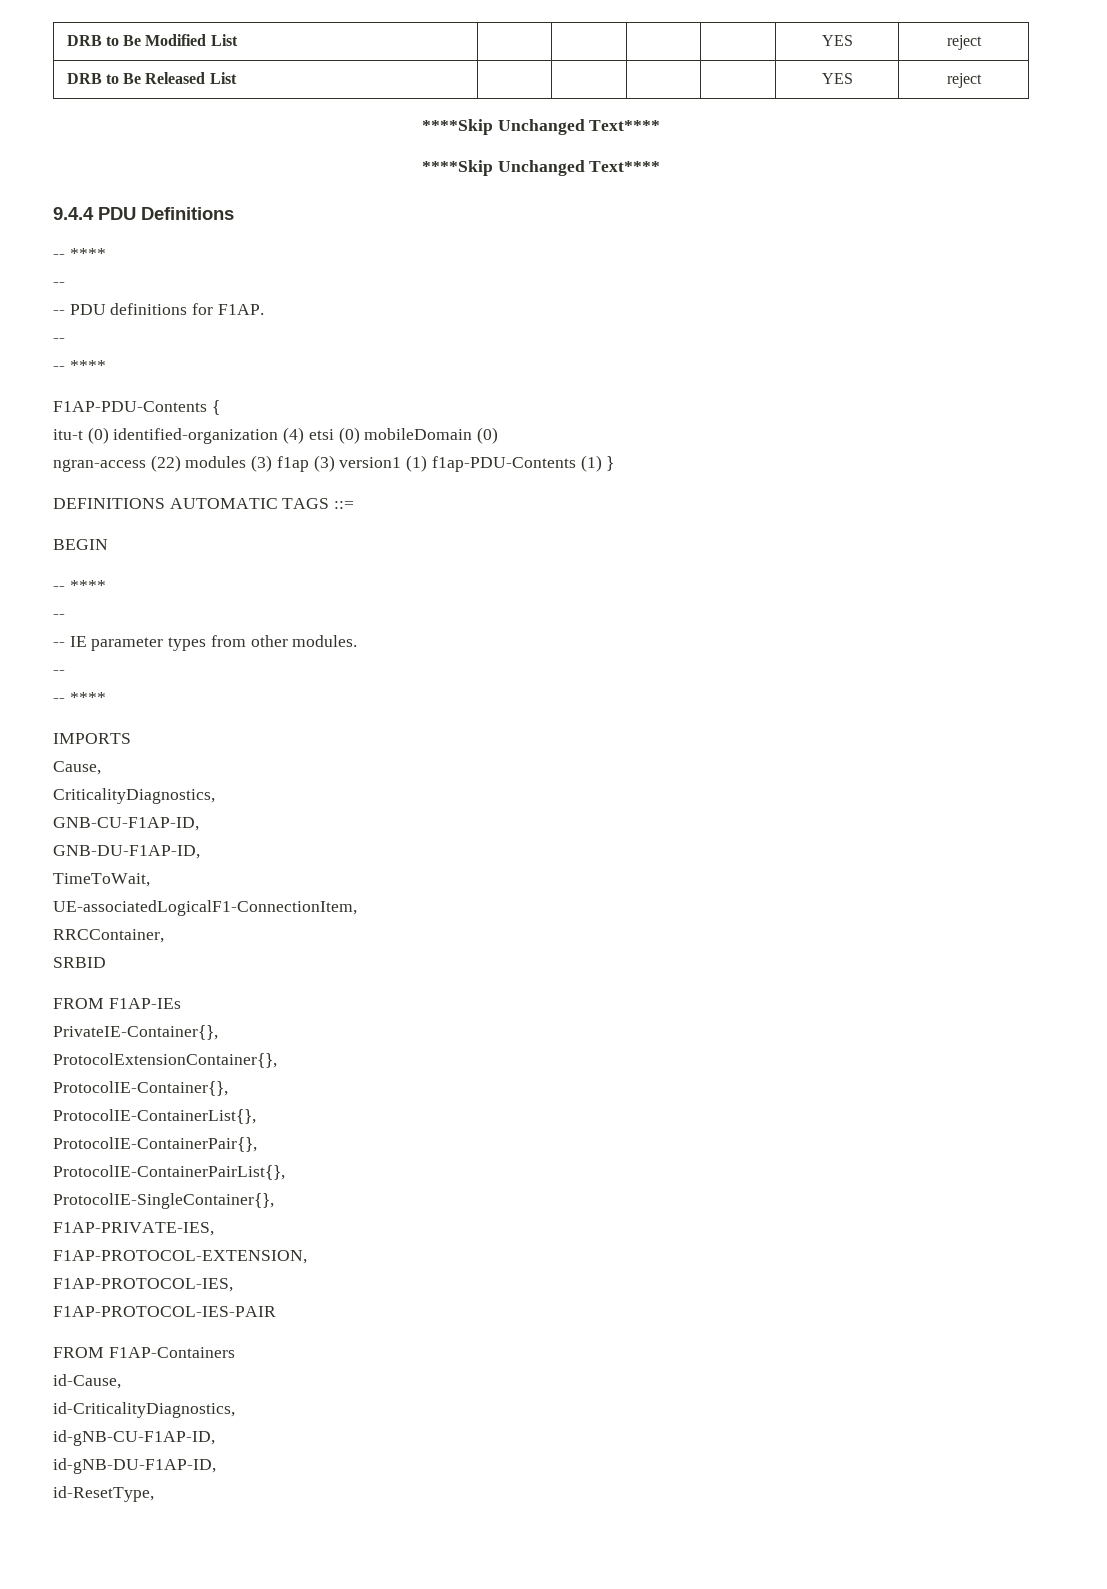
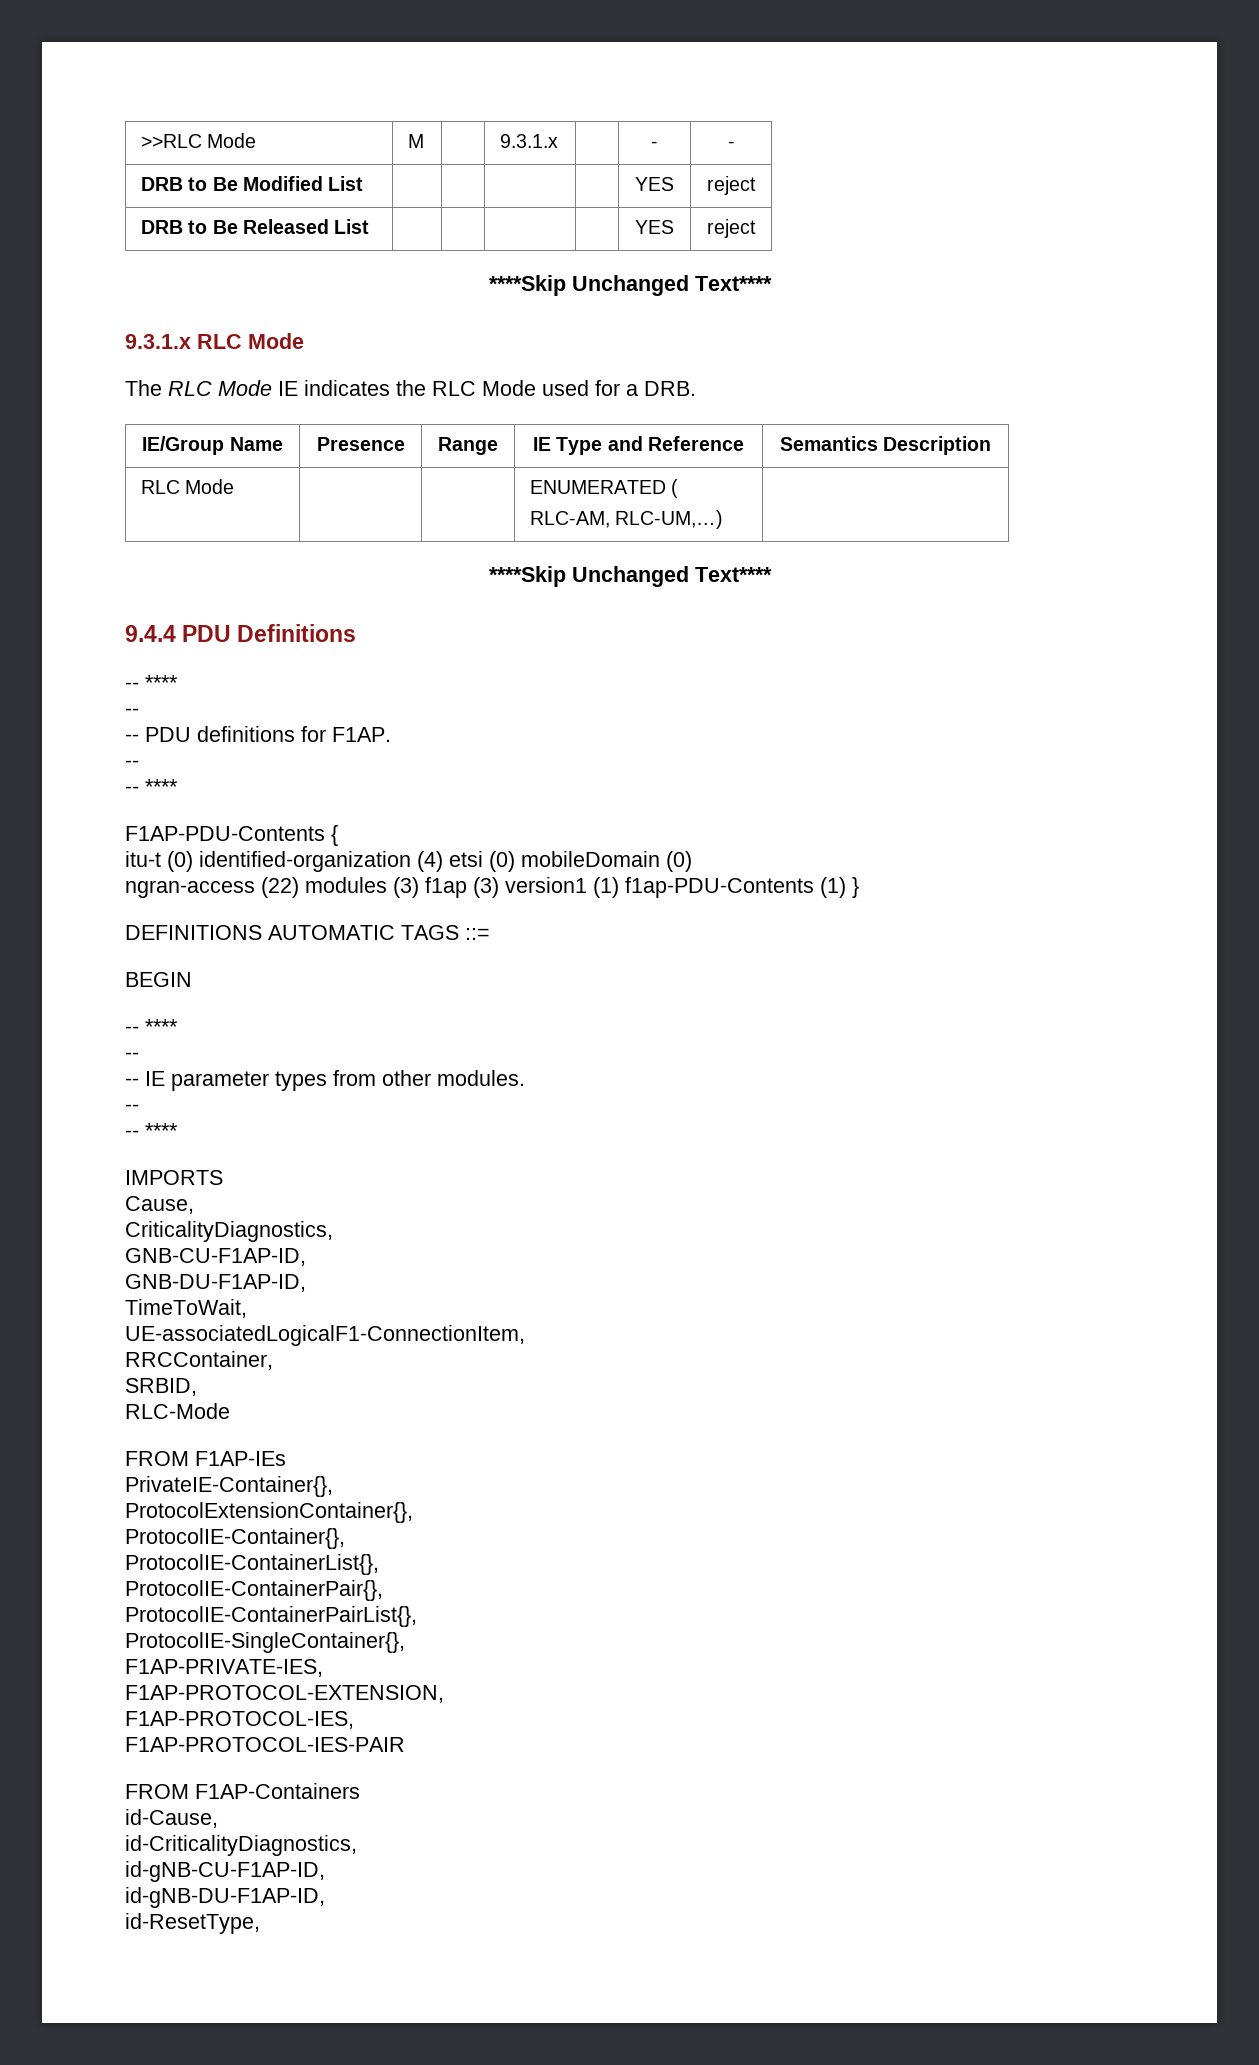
+ >>RLC Mode | M | | 9.3.1.x | | - | -
+ 9.3.1.x RLC Mode
+ The RLC Mode IE indicates the RLC Mode used for a DRB.
+ IE/Group Name | Presence | Range | IE Type and Reference | Semantics Description
+ RLC Mode | | | ENUMERATED (
+ RLC-AM, RLC-UM,…) |
- SRBID
+ SRBID,
+ RLC-Mode

